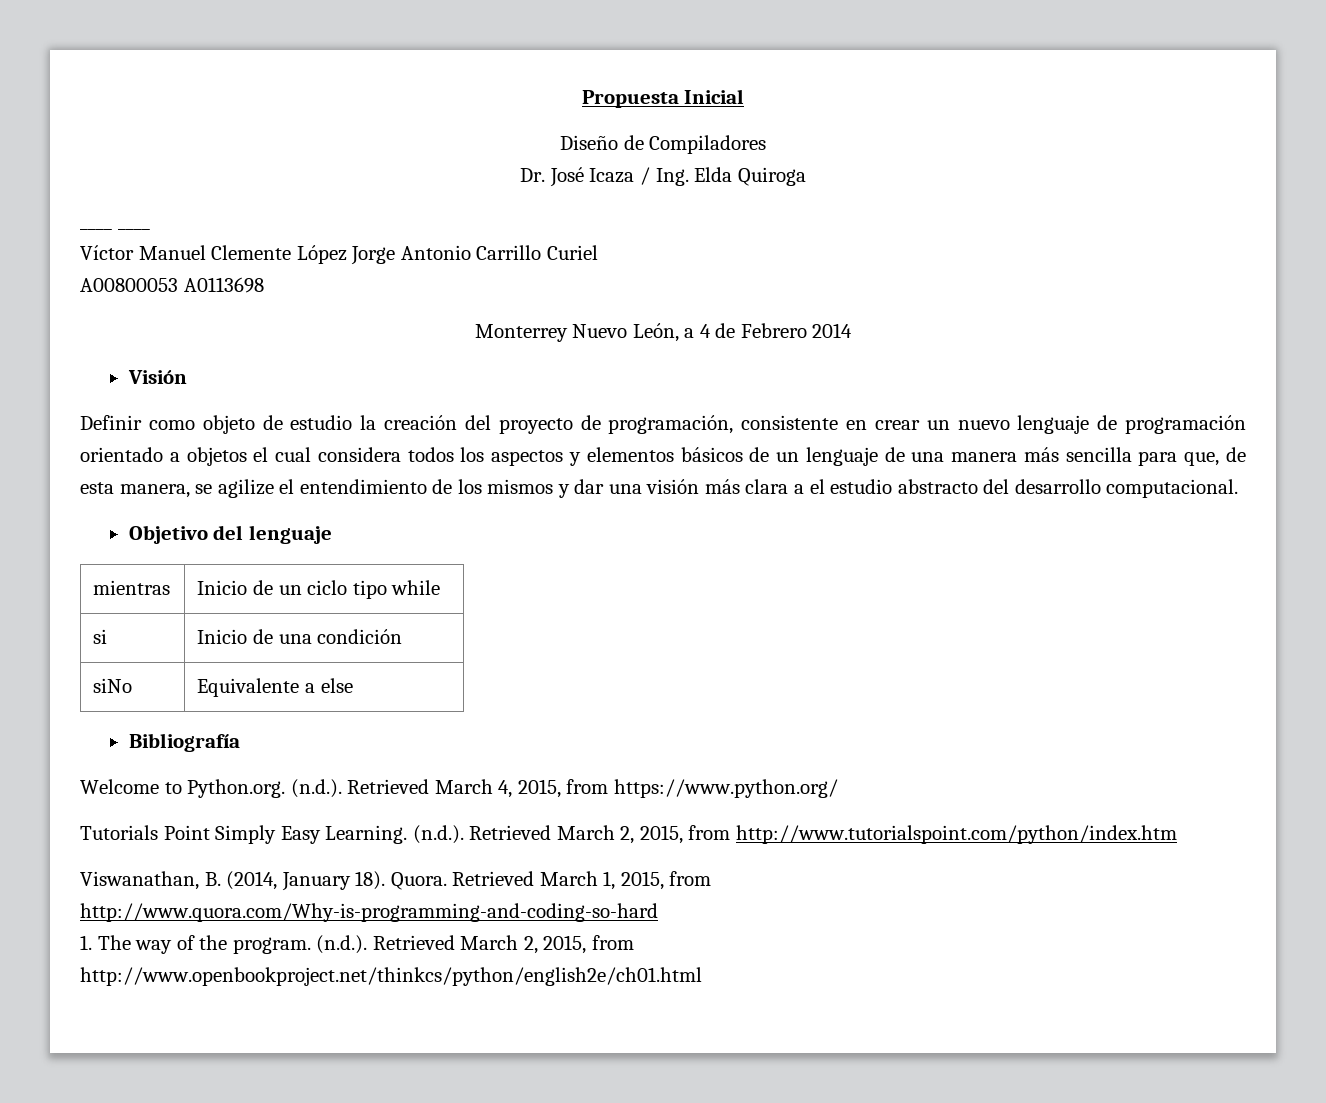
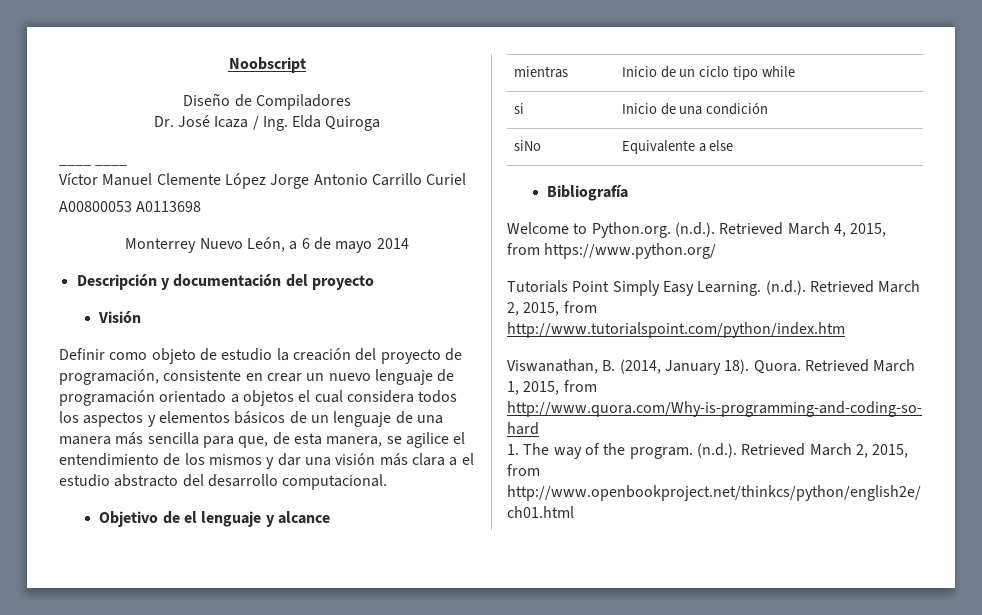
- Propuesta Inicial
+ Noobscript
- Monterrey Nuevo León, a 4 de Febrero 2014
+ Monterrey Nuevo León, a 6 de mayo 2014
+ Descripción y documentación del proyecto
- Definir como objeto de estudio la creación del proyecto de programación, consistente en crear un nuevo lenguaje de programación orientado a objetos el cual considera todos los aspectos y elementos básicos de un lenguaje de una manera más sencilla para que, de esta manera, se agilize el entendimiento de los mismos y dar una visión más clara a el estudio abstracto del desarrollo computacional.
+ Definir como objeto de estudio la creación del proyecto de programación, consistente en crear un nuevo lenguaje de programación orientado a objetos el cual considera todos los aspectos y elementos básicos de un lenguaje de una manera más sencilla para que, de esta manera, se agilice el entendimiento de los mismos y dar una visión más clara a el estudio abstracto del desarrollo computacional.
- Objetivo del lenguaje
+ Objetivo de el lenguaje y alcance

